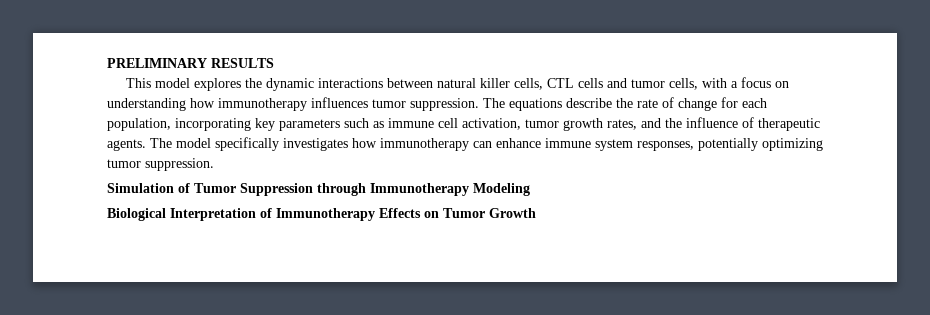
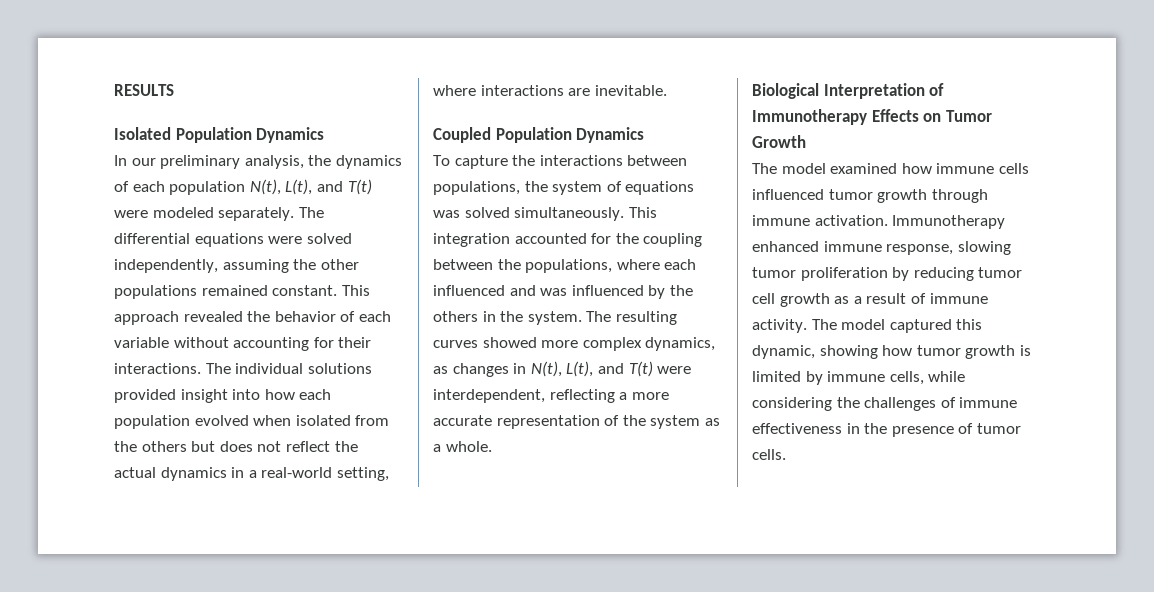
- PRELIMINARY RESULTS
+ RESULTS
- This model explores the dynamic interactions between natural killer cells, CTL cells and tumor cells, with a focus on understanding how immunotherapy influences tumor suppression. The equations describe the rate of change for each population, incorporating key parameters such as immune cell activation, tumor growth rates, and the influence of therapeutic agents. The model specifically investigates how immunotherapy can enhance immune system responses, potentially optimizing tumor suppression.
- Simulation of Tumor Suppression through Immunotherapy Modeling
+ Isolated Population Dynamics
+ In our preliminary analysis, the dynamics of each population N(t), L(t), and T(t) were modeled separately. The differential equations were solved independently, assuming the other populations remained constant. This approach revealed the behavior of each variable without accounting for their interactions. The individual solutions provided insight into how each population evolved when isolated from the others but does not reflect the actual dynamics in a real-world setting, where interactions are inevitable.
+ Coupled Population Dynamics
+ To capture the interactions between populations, the system of equations was solved simultaneously. This integration accounted for the coupling between the populations, where each influenced and was influenced by the others in the system. The resulting curves showed more complex dynamics, as changes in N(t), L(t), and T(t) were interdependent, reflecting a more accurate representation of the system as a whole.
+ The model examined how immune cells influenced tumor growth through immune activation. Immunotherapy enhanced immune response, slowing tumor proliferation by reducing tumor cell growth as a result of immune activity. The model captured this dynamic, showing how tumor growth is limited by immune cells, while considering the challenges of immune effectiveness in the presence of tumor cells.

